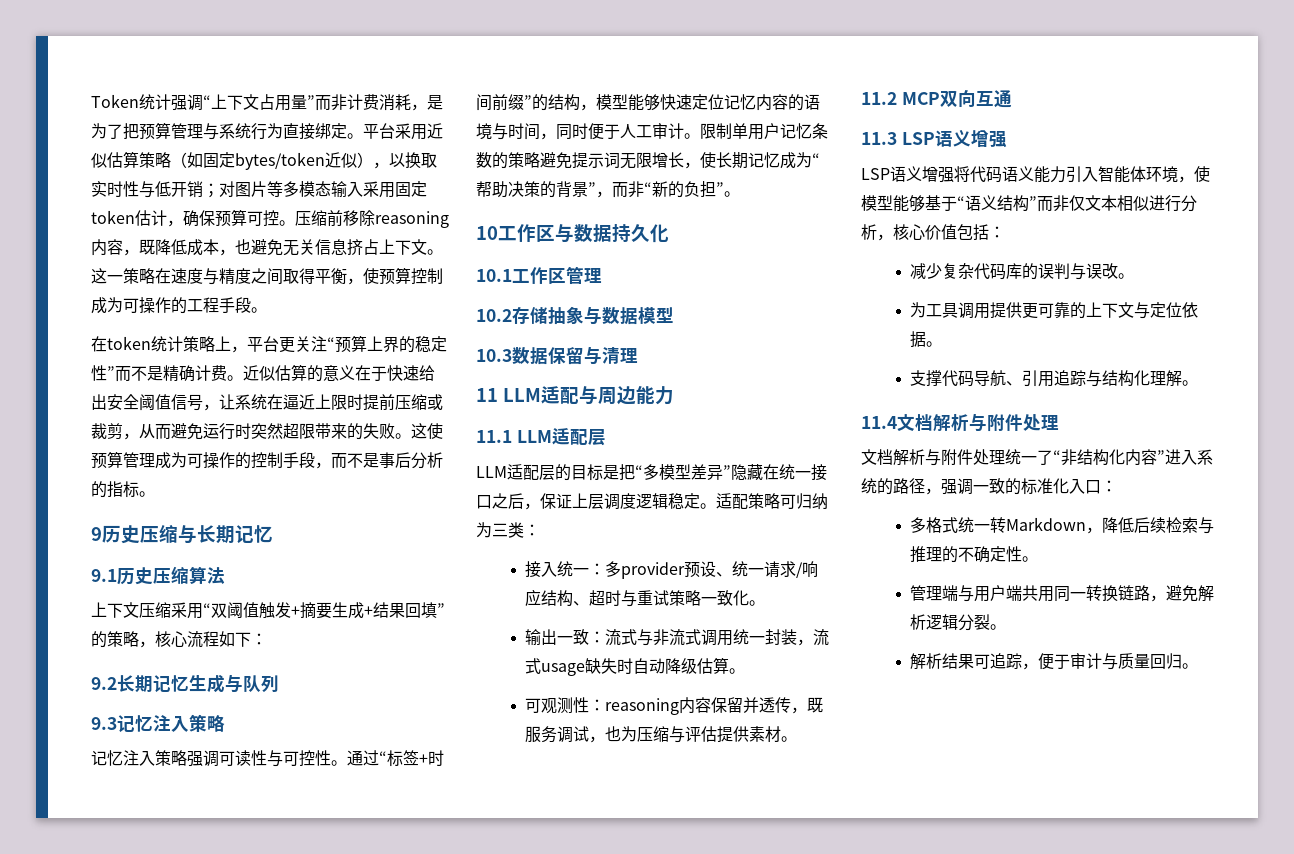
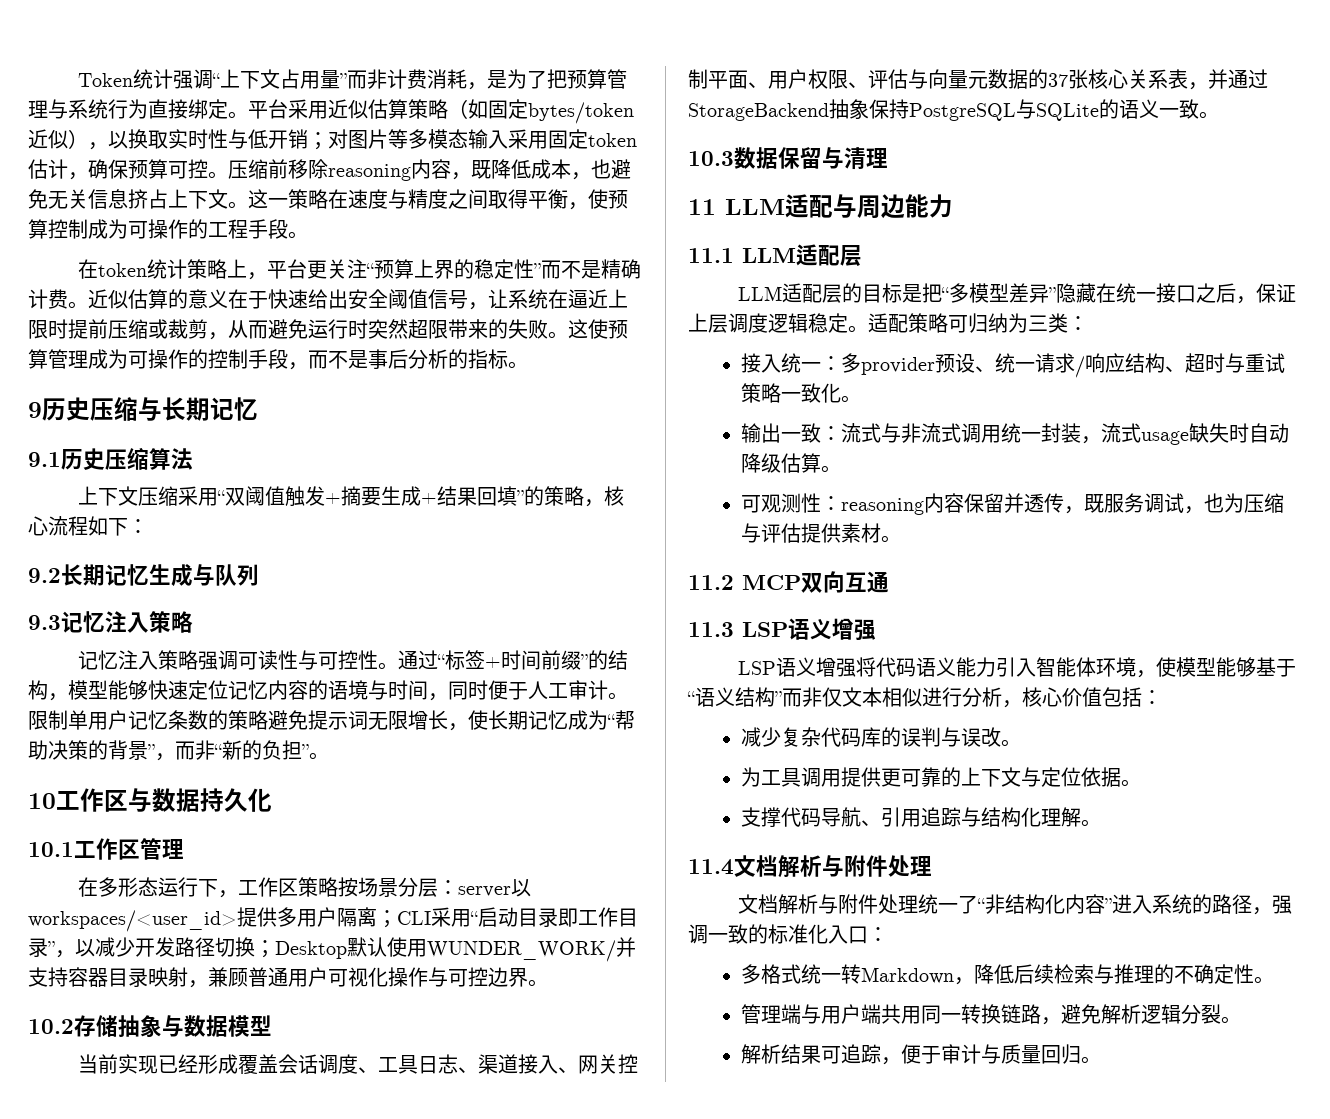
+ 在多形态运行下，工作区策略按场景分层：server以workspaces/<user_id>提供多用户隔离；CLI采用“启动目录即工作目录”，以减少开发路径切换；Desktop默认使用WUNDER_WORK/并支持容器目录映射，兼顾普通用户可视化操作与可控边界。
+ 当前实现已经形成覆盖会话调度、工具日志、渠道接入、网关控制平面、用户权限、评估与向量元数据的37张核心关系表，并通过StorageBackend抽象保持PostgreSQL与SQLite的语义一致。

